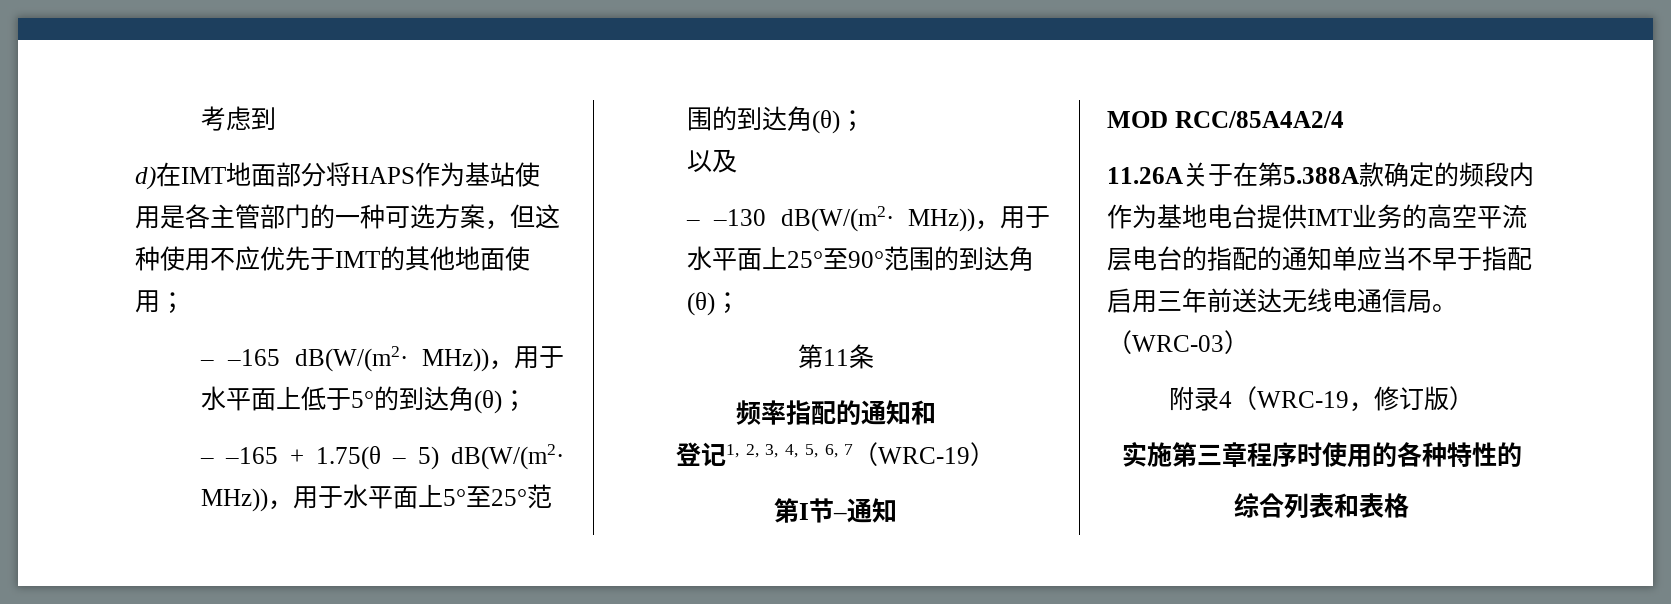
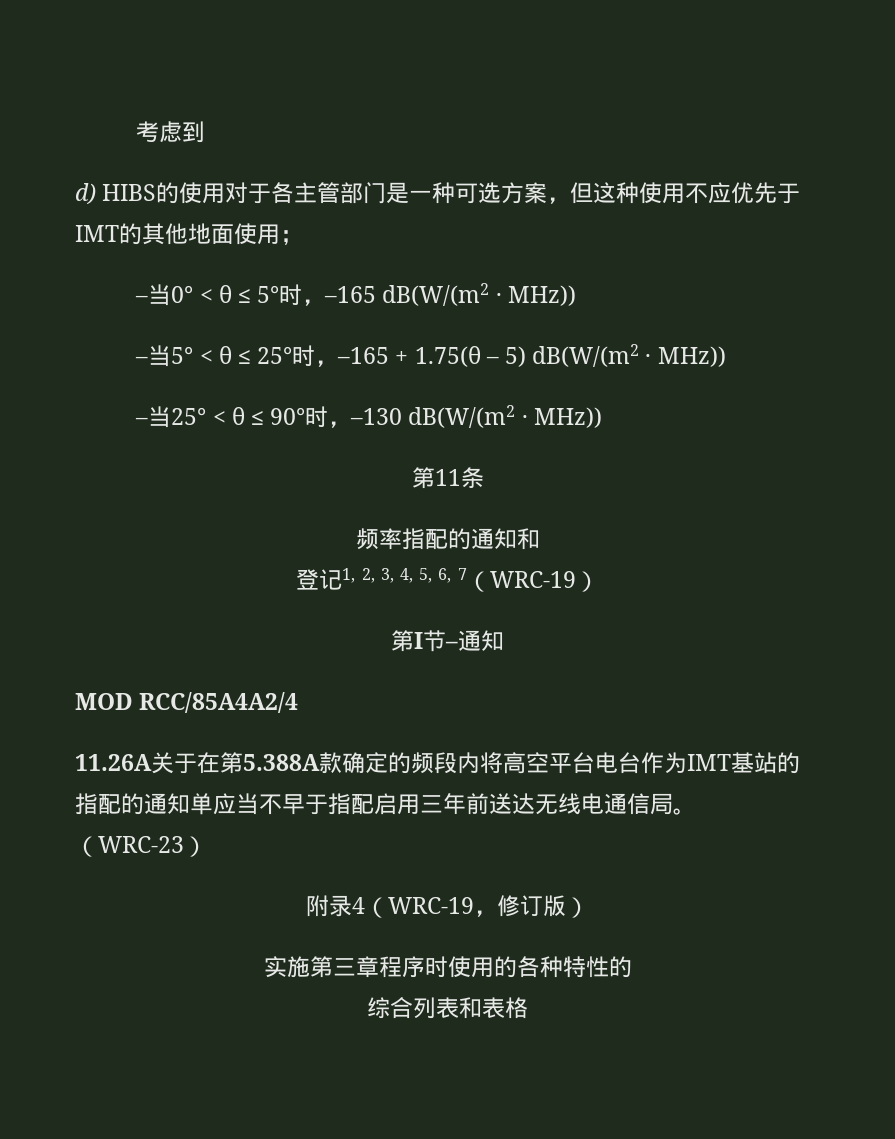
- d)在IMT地面部分将HAPS作为基站使用是各主管部门的一种可选方案，但这种使用不应优先于IMT的其他地面使用；
+ d) HIBS的使用对于各主管部门是一种可选方案，但这种使用不应优先于IMT的其他地面使用；
- – –165 dB(W/(m2· MHz))，用于水平面上低于5°的到达角(θ)；
- – –165 + 1.75(θ – 5) dB(W/(m2· MHz))，用于水平面上5°至25°范围的到达角(θ)；
- 以及
- – –130 dB(W/(m2· MHz))，用于水平面上25°至90°范围的到达角(θ)；
+ –当0° < θ ≤ 5°时，–165 dB(W/(m2 · MHz))
+ –当5° < θ ≤ 25°时，–165 + 1.75(θ – 5) dB(W/(m2 · MHz))
+ –当25° < θ ≤ 90°时，–130 dB(W/(m2 · MHz))
- 11.26A关于在第5.388A款确定的频段内作为基地电台提供IMT业务的高空平流层电台的指配的通知单应当不早于指配启用三年前送达无线电通信局。
+ 11.26A关于在第5.388A款确定的频段内将高空平台电台作为IMT基站的指配的通知单应当不早于指配启用三年前送达无线电通信局。
- （WRC-03）
+ （WRC-23）

